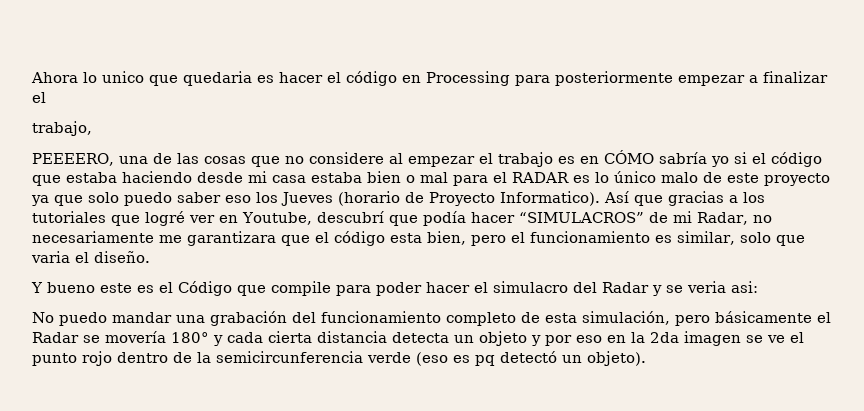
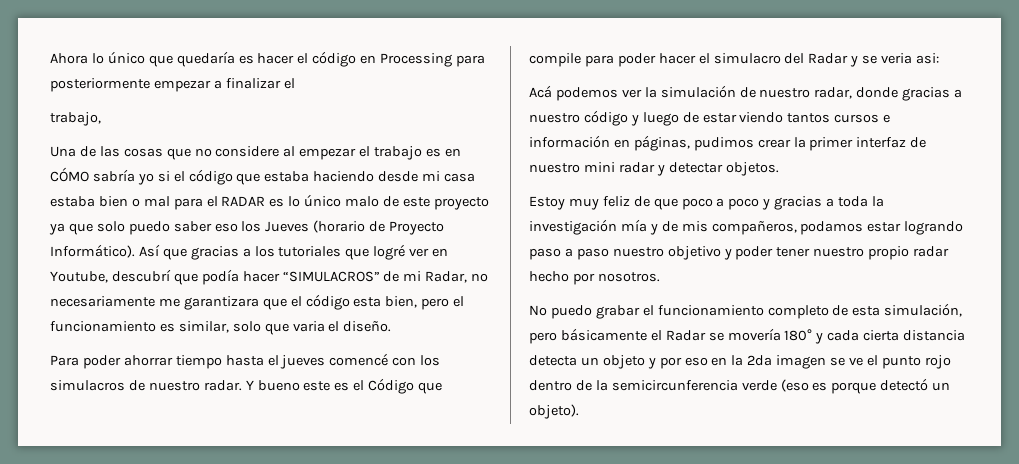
- Ahora lo unico que quedaria es hacer el código en Processing para posteriormente empezar a finalizar el
+ Ahora lo único que quedaría es hacer el código en Processing para posteriormente empezar a finalizar el
- PEEEERO, una de las cosas que no considere al empezar el trabajo es en CÓMO sabría yo si el código que estaba haciendo desde mi casa estaba bien o mal para el RADAR es lo único malo de este proyecto ya que solo puedo saber eso los Jueves (horario de Proyecto Informatico).
+ Una de las cosas que no considere al empezar el trabajo es en CÓMO sabría yo si el código que estaba haciendo desde mi casa estaba bien o mal para el RADAR es lo único malo de este proyecto ya que solo puedo saber eso los Jueves (horario de Proyecto Informático).
+ Para poder ahorrar tiempo hasta el jueves comencé con los simulacros de nuestro radar.
- No puedo mandar una grabación del funcionamiento completo de esta simulación, pero básicamente el Radar se movería 180° y cada cierta distancia detecta un objeto y por eso en la 2da imagen se ve el punto rojo dentro de la semicircunferencia verde (eso es pq detectó un objeto).
+ Acá podemos ver la simulación de nuestro radar, donde gracias a nuestro código y luego de estar viendo tantos cursos e información en páginas, pudimos crear la primer interfaz de nuestro mini radar y detectar objetos.
+ Estoy muy feliz de que poco a poco y gracias a toda la investigación mía y de mis compañeros, podamos estar logrando paso a paso nuestro objetivo y poder tener nuestro propio radar hecho por nosotros.
+ No puedo grabar el funcionamiento completo de esta simulación, pero básicamente el Radar se movería 180° y cada cierta distancia detecta un objeto y por eso en la 2da imagen se ve el punto rojo dentro de la semicircunferencia verde (eso es porque detectó un objeto).

